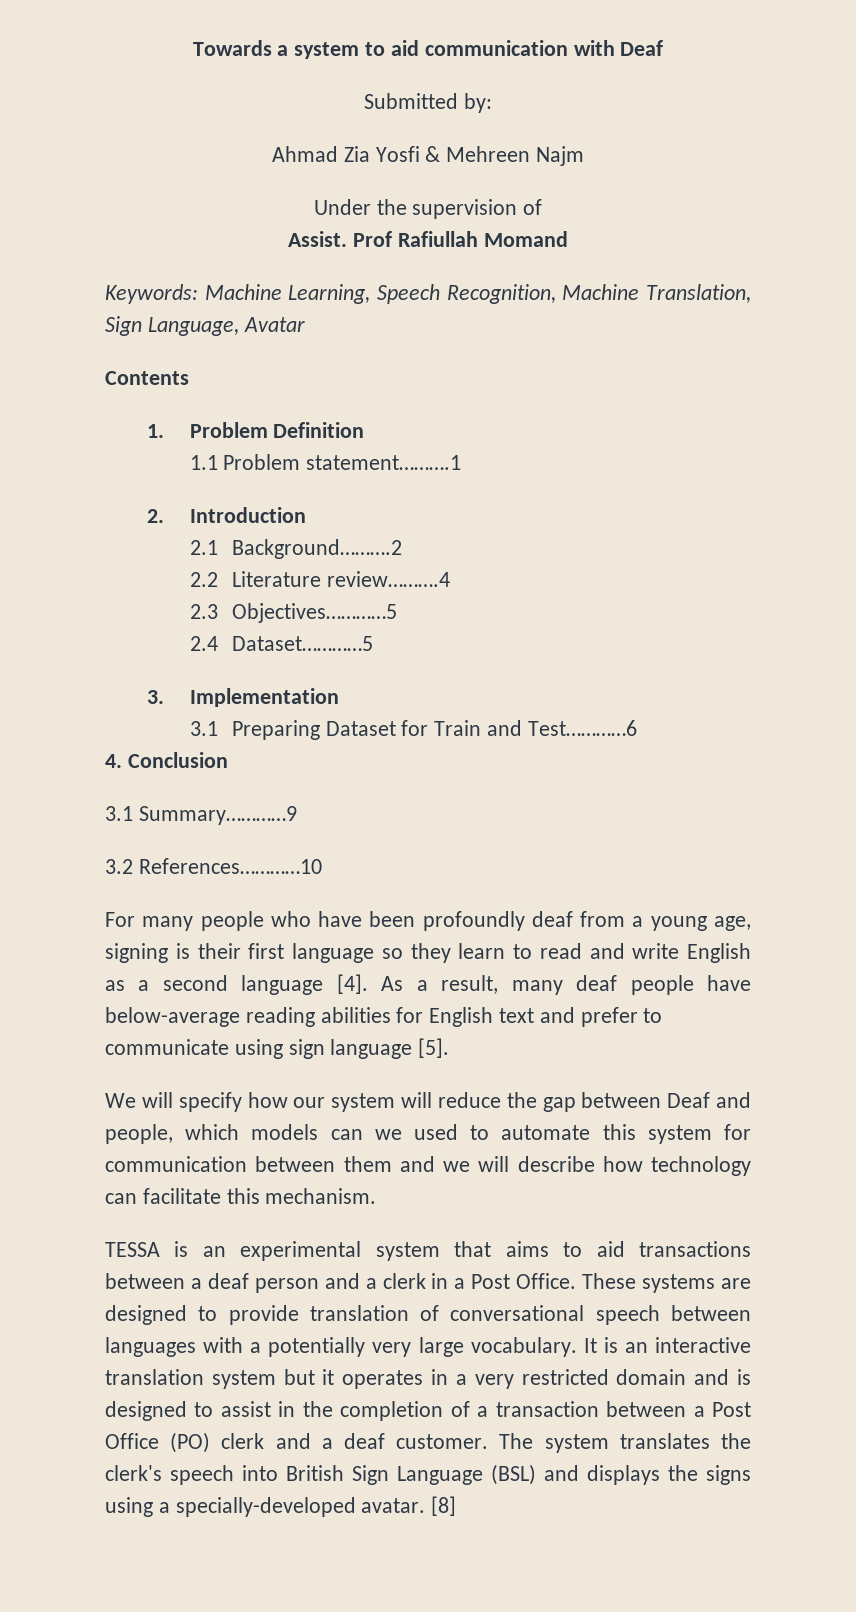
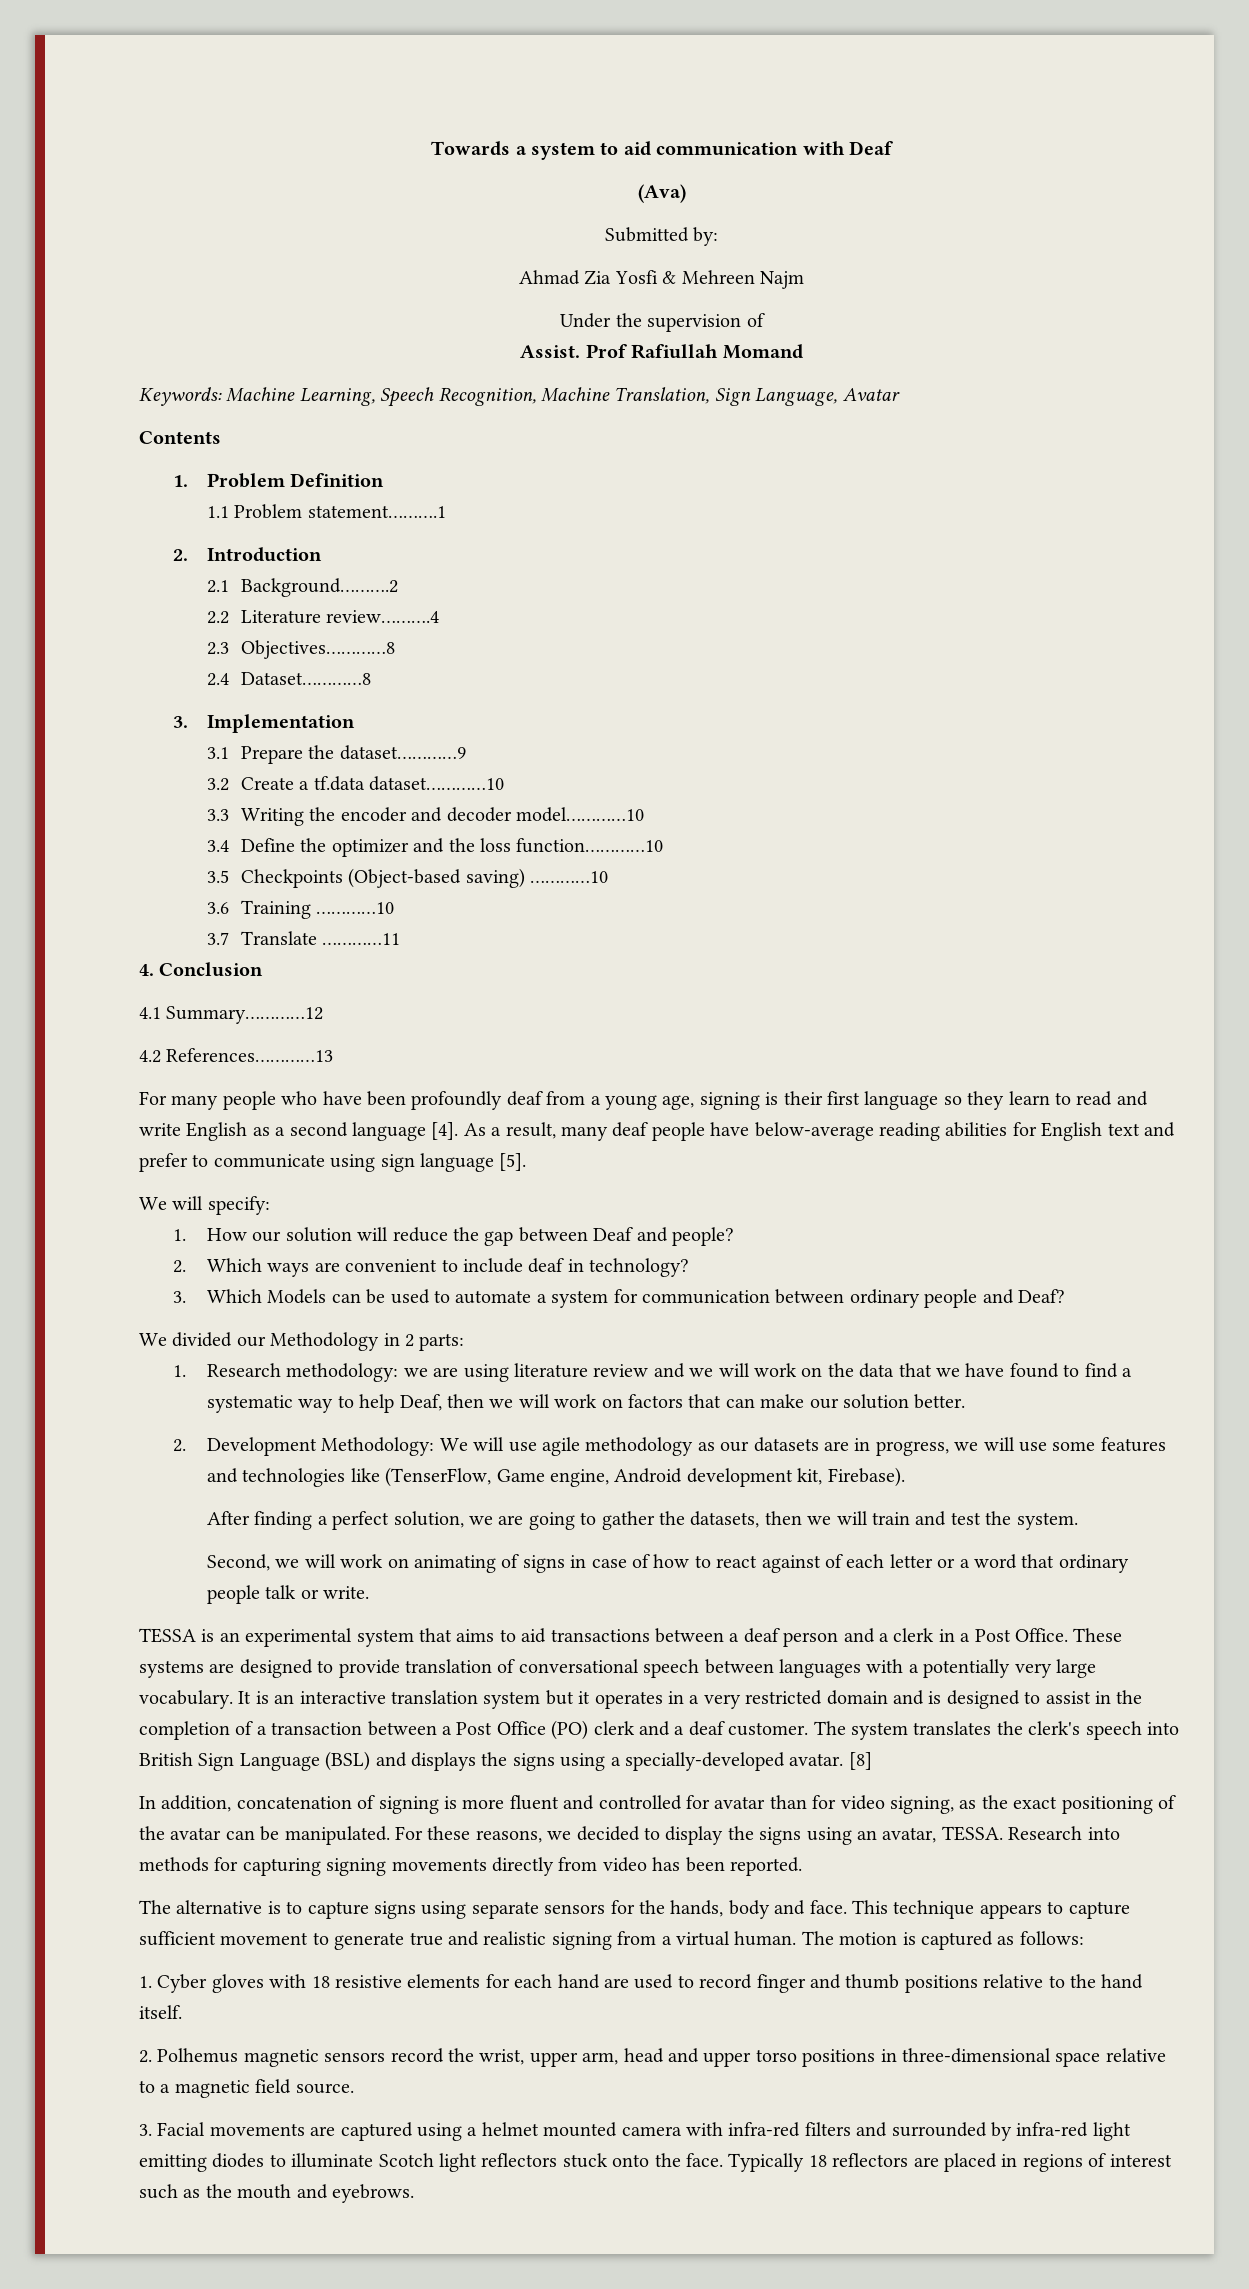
+ (Ava)
- 2.3 Objectives…………5
+ 2.3 Objectives…………8
- 2.4 Dataset…………5
+ 2.4 Dataset…………8
- 3.1 Preparing Dataset for Train and Test…………6
+ 3.1 Prepare the dataset…………9
+ 3.2 Create a tf.data dataset…………10
+ 3.3 Writing the encoder and decoder model…………10
+ 3.4 Define the optimizer and the loss function…………10
+ 3.5 Checkpoints (Object-based saving) …………10
+ 3.6 Training …………10
+ 3.7 Translate …………11
  4. Conclusion
- 3.1 Summary…………9
- 3.2 References…………10
+ 4.1 Summary…………12
+ 4.2 References…………13
- We will specify how our system will reduce the gap between Deaf and people, which models can we used to automate this system for communication between them and we will describe how technology can facilitate this mechanism.
+ We will specify:
+ 1. How our solution will reduce the gap between Deaf and people?
+ 2. Which ways are convenient to include deaf in technology?
+ 3. Which Models can be used to automate a system for communication between ordinary people and Deaf?
+ We divided our Methodology in 2 parts:
+ 1. Research methodology: we are using literature review and we will work on the data that we have found to find a systematic way to help Deaf, then we will work on factors that can make our solution better.
+ 2. Development Methodology: We will use agile methodology as our datasets are in progress, we will use some features and technologies like (TenserFlow, Game engine, Android development kit, Firebase).
+ After finding a perfect solution, we are going to gather the datasets, then we will train and test the system.
+ Second, we will work on animating of signs in case of how to react against of each letter or a word that ordinary people talk or write.
+ In addition, concatenation of signing is more fluent and controlled for avatar than for video signing, as the exact positioning of the avatar can be manipulated. For these reasons, we decided to display the signs using an avatar, TESSA. Research into methods for capturing signing movements directly from video has been reported.
+ The alternative is to capture signs using separate sensors for the hands, body and face. This technique appears to capture sufficient movement to generate true and realistic signing from a virtual human. The motion is captured as follows:
+ 1. Cyber gloves with 18 resistive elements for each hand are used to record finger and thumb positions relative to the hand itself.
+ 2. Polhemus magnetic sensors record the wrist, upper arm, head and upper torso positions in three-dimensional space relative to a magnetic field source.
+ 3. Facial movements are captured using a helmet mounted camera with infra-red filters and surrounded by infra-red light emitting diodes to illuminate Scotch light reflectors stuck onto the face. Typically 18 reflectors are placed in regions of interest such as the mouth and eyebrows.

